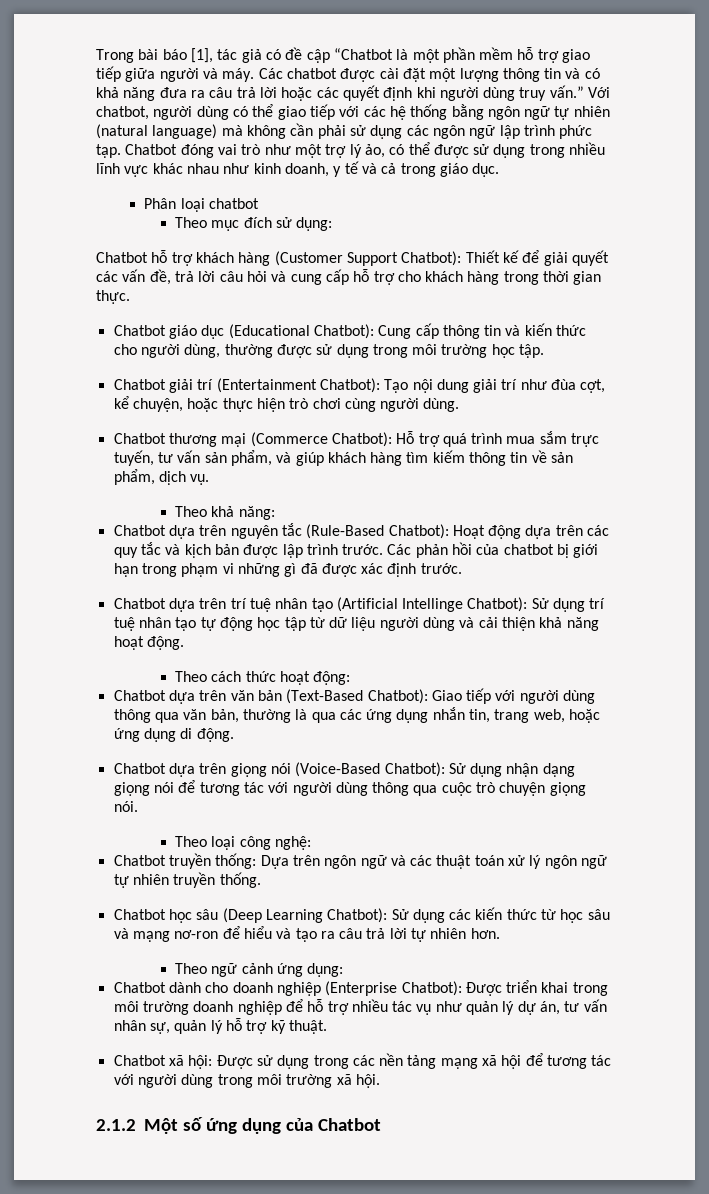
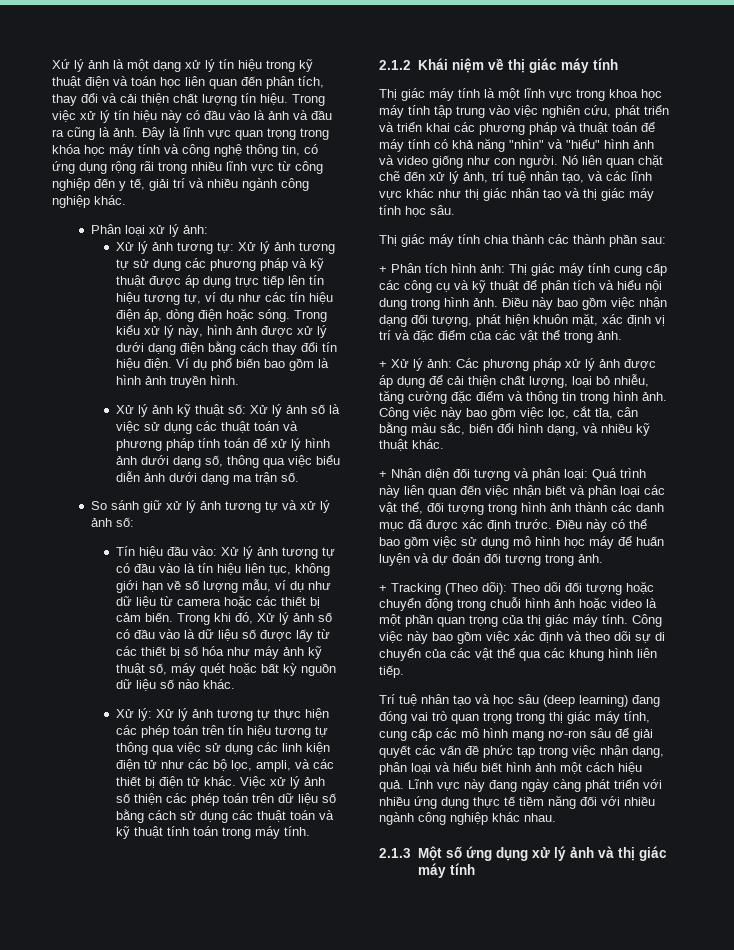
- Trong bài báo [1], tác giả có đề cập “Chatbot là một phần mềm hỗ trợ giao tiếp giữa người và máy. Các chatbot được cài đặt một lượng thông tin và có khả năng đưa ra câu trả lời hoặc các quyết định khi người dùng truy vấn.” Với chatbot, người dùng có thể giao tiếp với các hệ thống bằng ngôn ngữ tự nhiên (natural language) mà không cần phải sử dụng các ngôn ngữ lập trình phức tạp. Chatbot đóng vai trò như một trợ lý ảo, có thể được sử dụng trong nhiều lĩnh vực khác nhau như kinh doanh, y tế và cả trong giáo dục.
- Phân loại chatbot
- Theo mục đích sử dụng:
- Chatbot hỗ trợ khách hàng (Customer Support Chatbot): Thiết kế để giải quyết các vấn đề, trả lời câu hỏi và cung cấp hỗ trợ cho khách hàng trong thời gian thực.
- Chatbot giáo dục (Educational Chatbot): Cung cấp thông tin và kiến thức cho người dùng, thường được sử dụng trong môi trường học tập.
- Chatbot giải trí (Entertainment Chatbot): Tạo nội dung giải trí như đùa cợt, kể chuyện, hoặc thực hiện trò chơi cùng người dùng.
- Chatbot thương mại (Commerce Chatbot): Hỗ trợ quá trình mua sắm trực tuyến, tư vấn sản phẩm, và giúp khách hàng tìm kiếm thông tin về sản phẩm, dịch vụ.
- Theo khả năng:
- Chatbot dựa trên nguyên tắc (Rule-Based Chatbot): Hoạt động dựa trên các quy tắc và kịch bản được lập trình trước. Các phản hồi của chatbot bị giới hạn trong phạm vi những gì đã được xác định trước.
- Chatbot dựa trên trí tuệ nhân tạo (Artificial Intellinge Chatbot): Sử dụng trí tuệ nhân tạo tự động học tập từ dữ liệu người dùng và cải thiện khả năng hoạt động.
- Theo cách thức hoạt động:
- Chatbot dựa trên văn bản (Text-Based Chatbot): Giao tiếp với người dùng thông qua văn bản, thường là qua các ứng dụng nhắn tin, trang web, hoặc ứng dụng di động.
- Chatbot dựa trên giọng nói (Voice-Based Chatbot): Sử dụng nhận dạng giọng nói để tương tác với người dùng thông qua cuộc trò chuyện giọng nói.
- Theo loại công nghệ:
- Chatbot truyền thống: Dựa trên ngôn ngữ và các thuật toán xử lý ngôn ngữ tự nhiên truyền thống.
- Chatbot học sâu (Deep Learning Chatbot): Sử dụng các kiến thức từ học sâu và mạng nơ-ron để hiểu và tạo ra câu trả lời tự nhiên hơn.
- Theo ngữ cảnh ứng dụng:
- Chatbot dành cho doanh nghiệp (Enterprise Chatbot): Được triển khai trong môi trường doanh nghiệp để hỗ trợ nhiều tác vụ như quản lý dự án, tư vấn nhân sự, quản lý hỗ trợ kỹ thuật.
- Chatbot xã hội: Được sử dụng trong các nền tảng mạng xã hội để tương tác với người dùng trong môi trường xã hội.
- 2.1.2 Một số ứng dụng của Chatbot
+ Xứ lý ảnh là một dạng xử lý tín hiệu trong kỹ thuật điện và toán học liên quan đến phân tích, thay đổi và cải thiện chất lượng tín hiệu. Trong việc xử lý tín hiệu này có đầu vào là ảnh và đầu ra cũng là ảnh. Đây là lĩnh vực quan trọng trong khóa học máy tính và công nghệ thông tin, có ứng dụng rộng rãi trong nhiều lĩnh vực từ công nghiệp đến y tế, giải trí và nhiều ngành công nghiệp khác.
+ Phân loại xử lý ảnh:
+ Xử lý ảnh tương tự: Xử lý ảnh tương tự sử dụng các phương pháp và kỹ thuật được áp dụng trực tiếp lên tín hiệu tương tự, ví dụ như các tín hiệu điện áp, dòng điện hoặc sóng. Trong kiểu xử lý này, hình ảnh được xử lý dưới dạng điện bằng cách thay đổi tín hiệu điện. Ví dụ phổ biến bao gồm là hình ảnh truyền hình.
+ Xử lý ảnh kỹ thuật số: Xử lý ảnh số là việc sử dụng các thuật toán và phương pháp tính toán để xử lý hình ảnh dưới dạng số, thông qua việc biểu diễn ảnh dưới dạng ma trận số.
+ So sánh giữ xử lý ảnh tương tự và xử lý ảnh số:
+ Tín hiệu đầu vào: Xử lý ảnh tương tự có đầu vào là tín hiệu liên tục, không giới hạn về số lượng mẫu, ví dụ như dữ liệu từ camera hoặc các thiết bị cảm biến. Trong khi đó, Xử lý ảnh số có đầu vào là dữ liệu số được lấy từ các thiết bị số hóa như máy ảnh kỹ thuật số, máy quét hoặc bất kỳ nguồn dữ liệu số nào khác.
+ Xử lý: Xử lý ảnh tương tự thực hiện các phép toán trên tín hiệu tương tự thông qua việc sử dụng các linh kiện điện tử như các bộ lọc, ampli, và các thiết bị điện tử khác. Việc xử lý ảnh số thiện các phép toán trên dữ liệu số bằng cách sử dụng các thuật toán và kỹ thuật tính toán trong máy tính.
+ 2.1.2 Khái niệm về thị giác máy tính
+ Thị giác máy tính là một lĩnh vực trong khoa học máy tính tập trung vào việc nghiên cứu, phát triển và triển khai các phương pháp và thuật toán để máy tính có khả năng "nhìn" và "hiểu" hình ảnh và video giống như con người. Nó liên quan chặt chẽ đến xử lý ảnh, trí tuệ nhân tạo, và các lĩnh vực khác như thị giác nhân tạo và thị giác máy tính học sâu.
+ Thị giác máy tính chia thành các thành phần sau:
+ + Phân tích hình ảnh: Thị giác máy tính cung cấp các công cụ và kỹ thuật để phân tích và hiểu nội dung trong hình ảnh. Điều này bao gồm việc nhận dạng đối tượng, phát hiện khuôn mặt, xác định vị trí và đặc điểm của các vật thể trong ảnh.
+ + Xử lý ảnh: Các phương pháp xử lý ảnh được áp dụng để cải thiện chất lượng, loại bỏ nhiễu, tăng cường đặc điểm và thông tin trong hình ảnh. Công việc này bao gồm việc lọc, cắt tỉa, cân bằng màu sắc, biến đổi hình dạng, và nhiều kỹ thuật khác.
+ + Nhận diện đối tượng và phân loại: Quá trình này liên quan đến việc nhận biết và phân loại các vật thể, đối tượng trong hình ảnh thành các danh mục đã được xác định trước. Điều này có thể bao gồm việc sử dụng mô hình học máy để huấn luyện và dự đoán đối tượng trong ảnh.
+ + Tracking (Theo dõi): Theo dõi đối tượng hoặc chuyển động trong chuỗi hình ảnh hoặc video là một phần quan trọng của thị giác máy tính. Công việc này bao gồm việc xác định và theo dõi sự di chuyển của các vật thể qua các khung hình liên tiếp.
+ Trí tuệ nhân tạo và học sâu (deep learning) đang đóng vai trò quan trọng trong thị giác máy tính, cung cấp các mô hình mạng nơ-ron sâu để giải quyết các vấn đề phức tạp trong việc nhận dạng, phân loại và hiểu biết hình ảnh một cách hiệu quả. Lĩnh vực này đang ngày càng phát triển với nhiều ứng dụng thực tế tiềm năng đối với nhiều ngành công nghiệp khác nhau.
+ 2.1.3 Một số ứng dụng xử lý ảnh và thị giác máy tính

